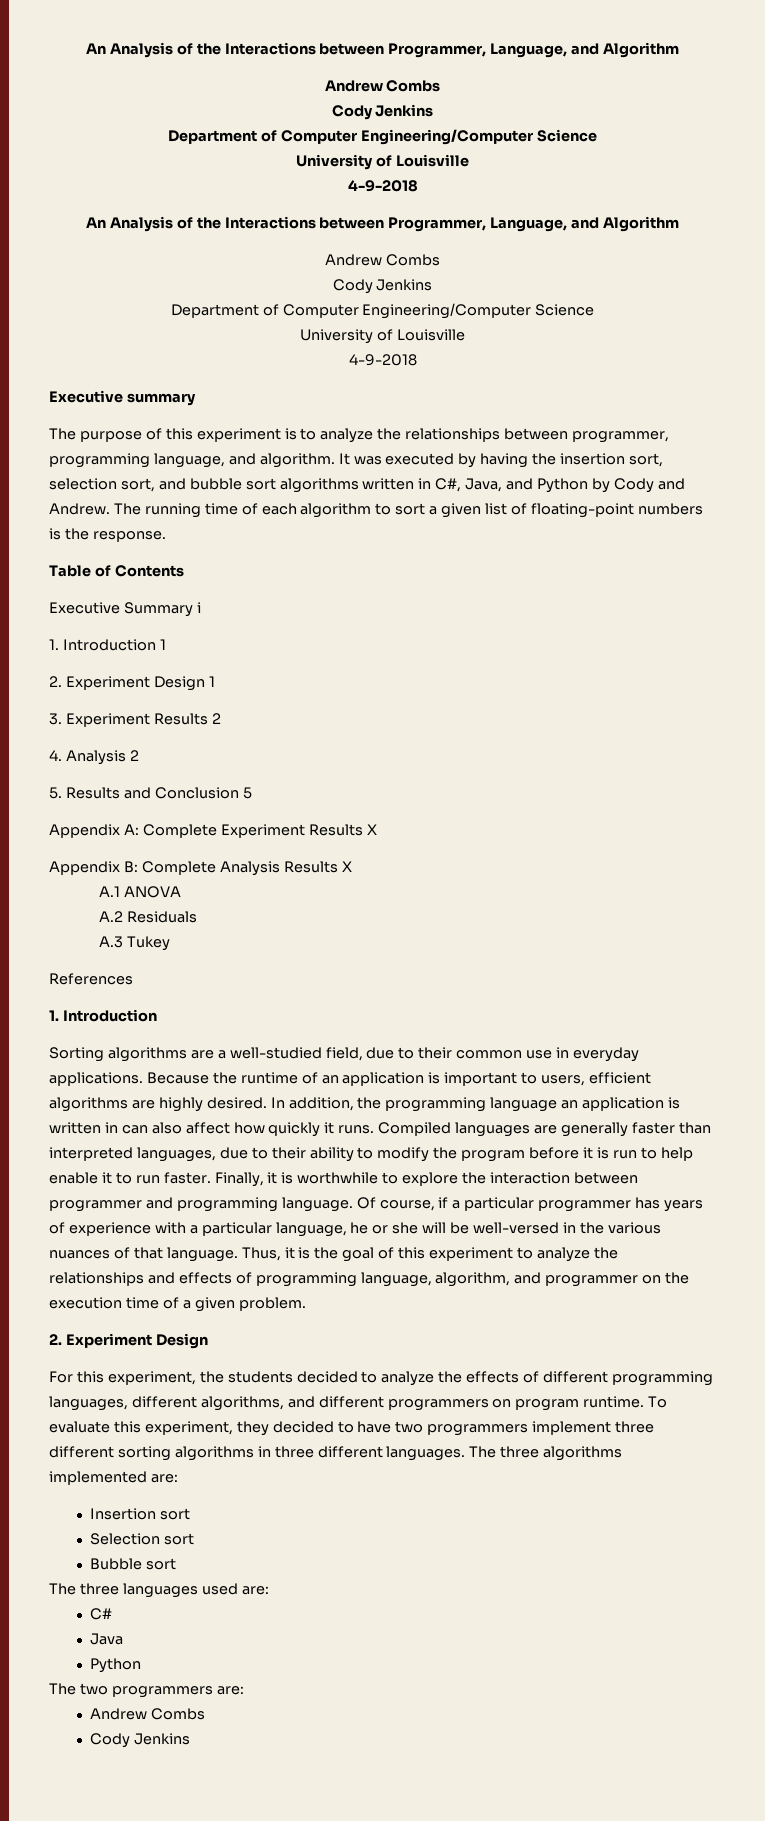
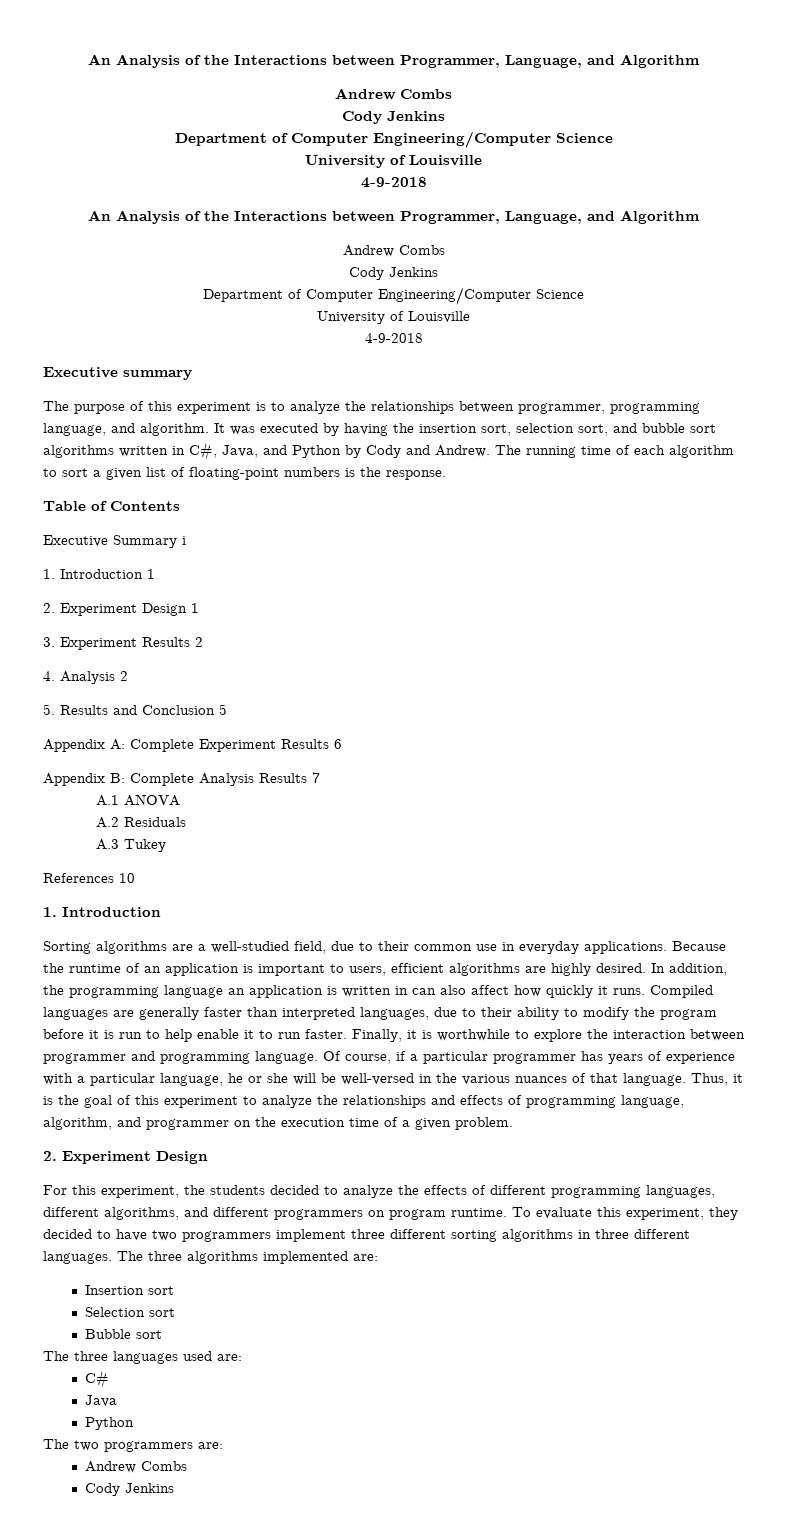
- Appendix A: Complete Experiment Results X
+ Appendix A: Complete Experiment Results 6
- Appendix B: Complete Analysis Results X
+ Appendix B: Complete Analysis Results 7
- References
+ References 10

